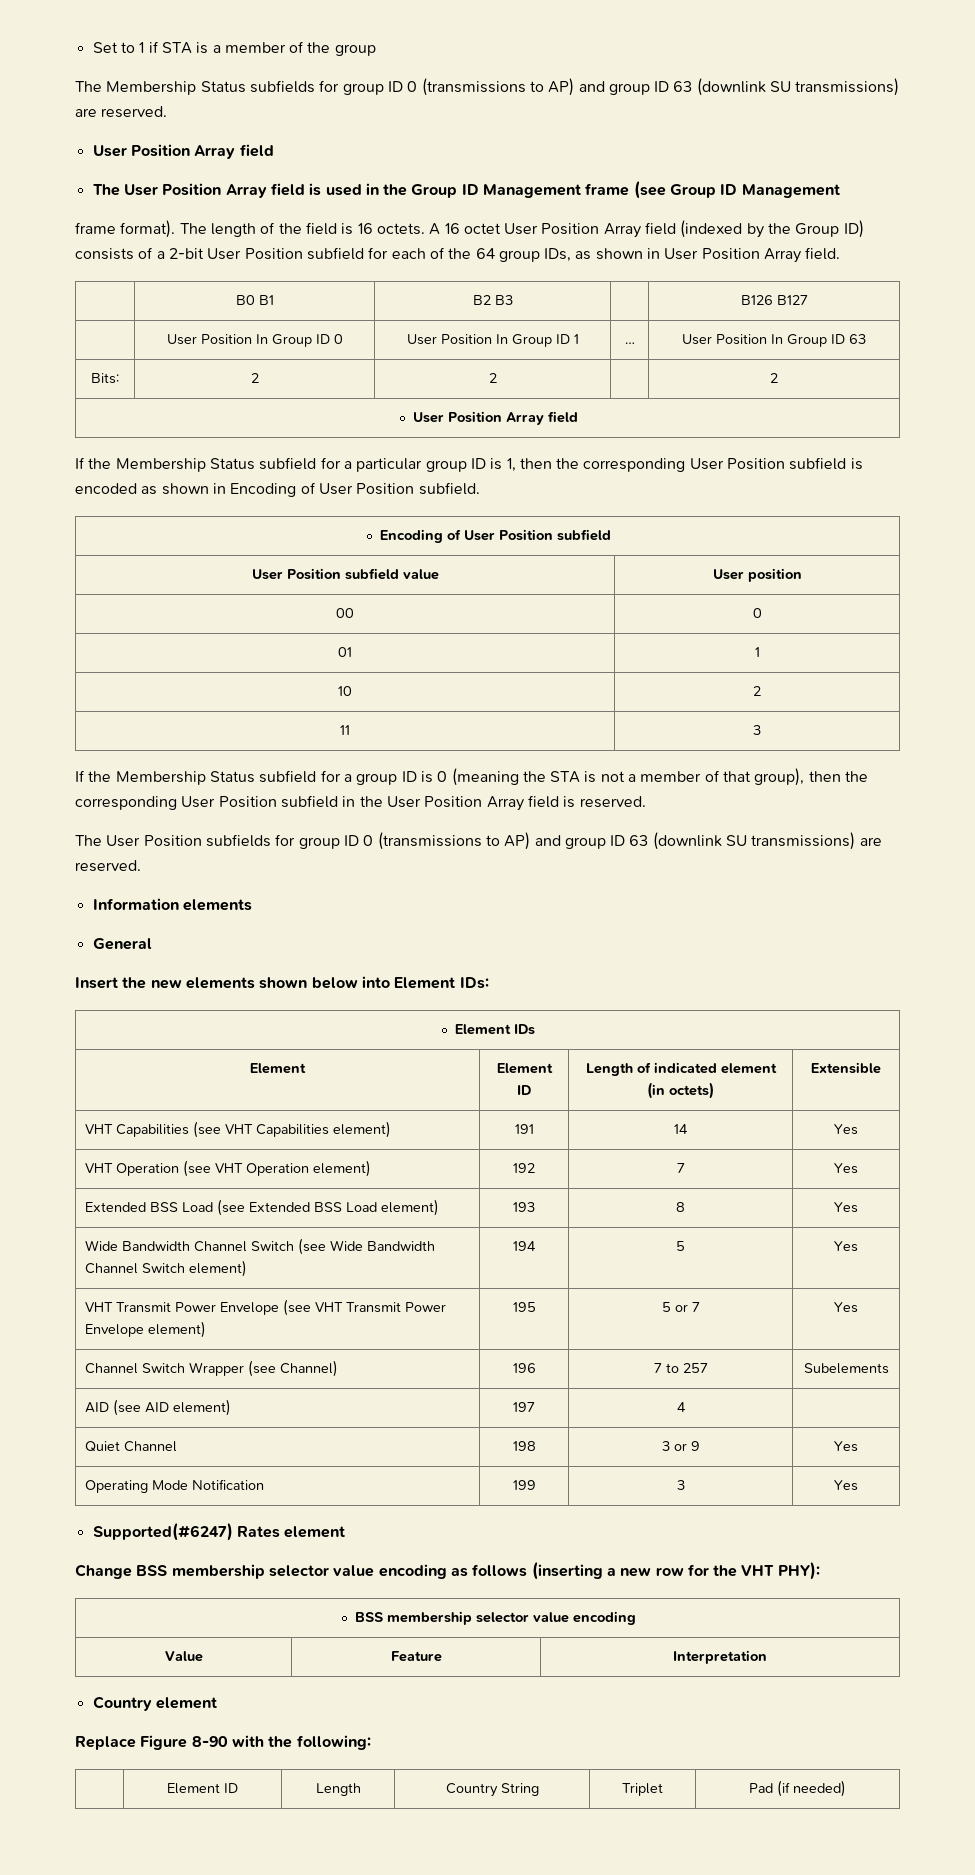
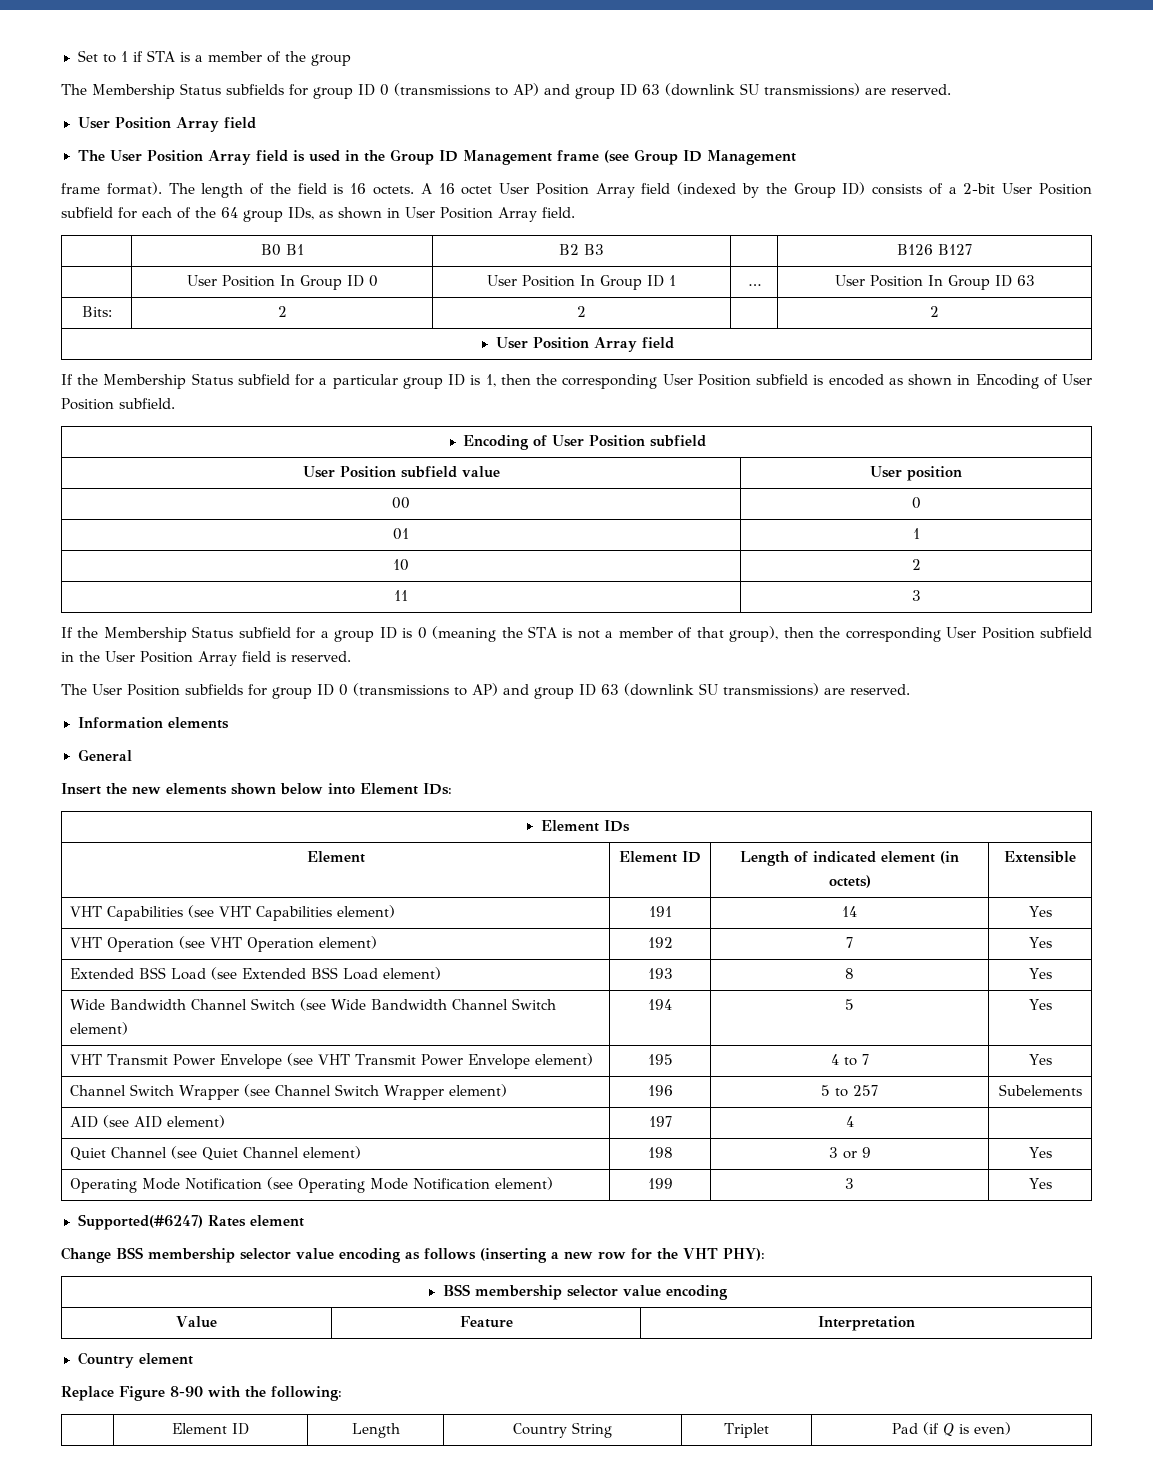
- VHT Transmit Power Envelope (see VHT Transmit Power Envelope element) | 195 | 5 or 7 | Yes
+ VHT Transmit Power Envelope (see VHT Transmit Power Envelope element) | 195 | 4 to 7 | Yes
- Channel Switch Wrapper (see Channel) | 196 | 7 to 257 | Subelements
+ Channel Switch Wrapper (see Channel Switch Wrapper element) | 196 | 5 to 257 | Subelements
- Quiet Channel | 198 | 3 or 9 | Yes
+ Quiet Channel (see Quiet Channel element) | 198 | 3 or 9 | Yes
- Operating Mode Notification | 199 | 3 | Yes
+ Operating Mode Notification (see Operating Mode Notification element) | 199 | 3 | Yes
- | Element ID | Length | Country String | Triplet | Pad (if needed)
+ | Element ID | Length | Country String | Triplet | Pad (if Q is even)

